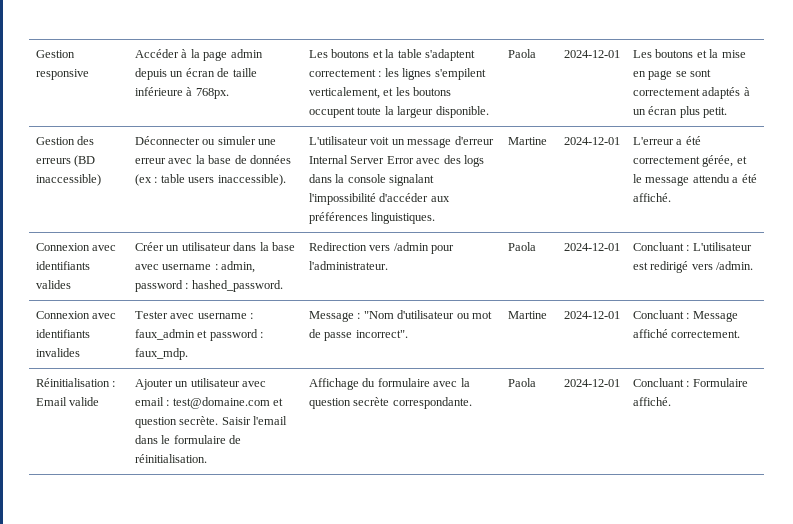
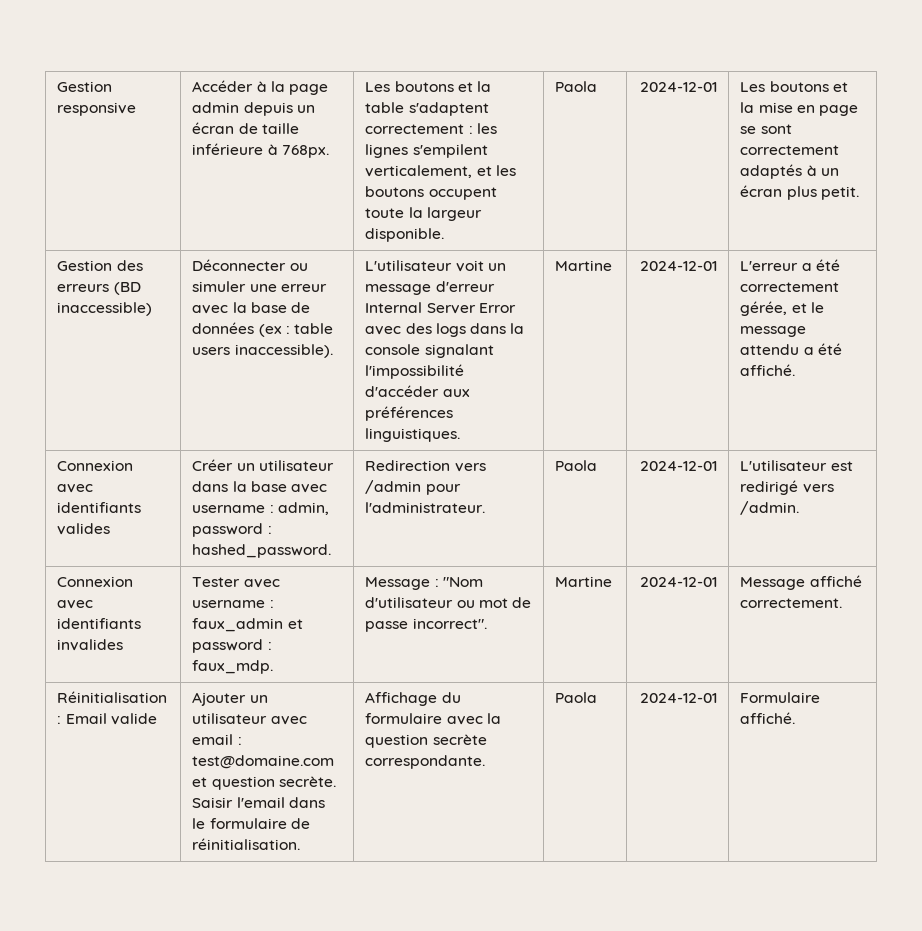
- Connexion avec identifiants valides | Créer un utilisateur dans la base avec username : admin, password : hashed_password. | Redirection vers /admin pour l'administrateur. | Paola | 2024-12-01 | Concluant : L'utilisateur est redirigé vers /admin.
+ Connexion avec identifiants valides | Créer un utilisateur dans la base avec username : admin, password : hashed_password. | Redirection vers /admin pour l'administrateur. | Paola | 2024-12-01 | L'utilisateur est redirigé vers /admin.
- Connexion avec identifiants invalides | Tester avec username : faux_admin et password : faux_mdp. | Message : "Nom d'utilisateur ou mot de passe incorrect". | Martine | 2024-12-01 | Concluant : Message affiché correctement.
+ Connexion avec identifiants invalides | Tester avec username : faux_admin et password : faux_mdp. | Message : "Nom d'utilisateur ou mot de passe incorrect". | Martine | 2024-12-01 | Message affiché correctement.
- Réinitialisation : Email valide | Ajouter un utilisateur avec email : test@domaine.com et question secrète. Saisir l'email dans le formulaire de réinitialisation. | Affichage du formulaire avec la question secrète correspondante. | Paola | 2024-12-01 | Concluant : Formulaire affiché.
+ Réinitialisation : Email valide | Ajouter un utilisateur avec email : test@domaine.com et question secrète. Saisir l'email dans le formulaire de réinitialisation. | Affichage du formulaire avec la question secrète correspondante. | Paola | 2024-12-01 | Formulaire affiché.

